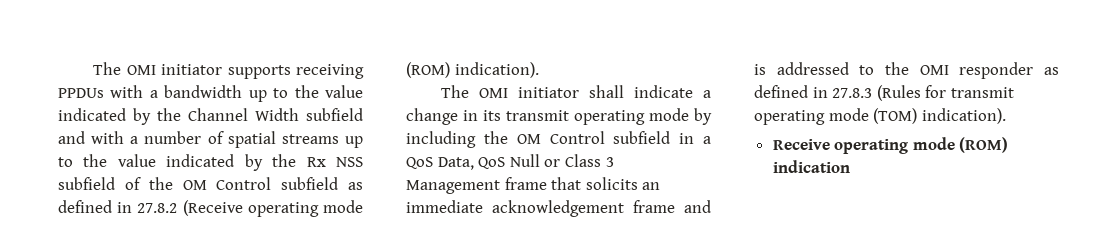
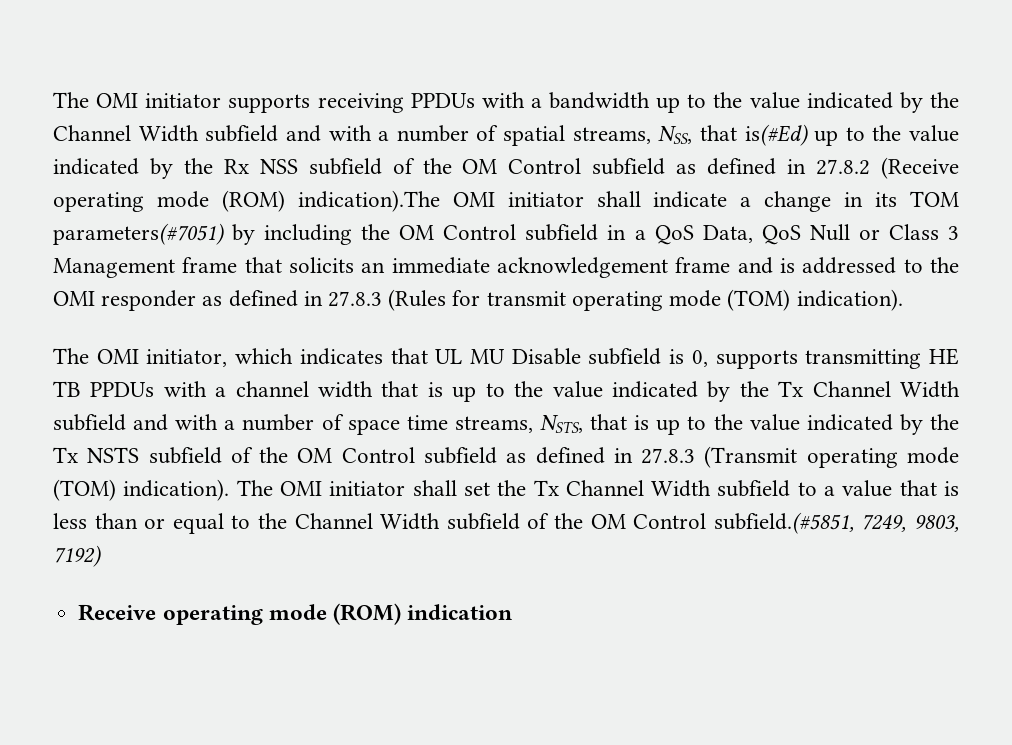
- The OMI initiator supports receiving PPDUs with a bandwidth up to the value indicated by the Channel Width subfield and with a number of spatial streams up to the value indicated by the Rx NSS subfield of the OM Control subfield as defined in 27.8.2 (Receive operating mode (ROM) indication).
- The OMI initiator shall indicate a change in its transmit operating mode by including the OM Control subfield in a QoS Data, QoS Null or Class 3 Management frame that solicits an immediate acknowledgement frame and is addressed to the OMI responder as defined in 27.8.3 (Rules for transmit operating mode (TOM) indication).
+ The OMI initiator supports receiving PPDUs with a bandwidth up to the value indicated by the Channel Width subfield and with a number of spatial streams, NSS, that is(#Ed) up to the value indicated by the Rx NSS subfield of the OM Control subfield as defined in 27.8.2 (Receive operating mode (ROM) indication).The OMI initiator shall indicate a change in its TOM parameters(#7051) by including the OM Control subfield in a QoS Data, QoS Null or Class 3 Management frame that solicits an immediate acknowledgement frame and is addressed to the OMI responder as defined in 27.8.3 (Rules for transmit operating mode (TOM) indication).
+ The OMI initiator, which indicates that UL MU Disable subfield is 0, supports transmitting HE TB PPDUs with a channel width that is up to the value indicated by the Tx Channel Width subfield and with a number of space time streams, NSTS, that is up to the value indicated by the Tx NSTS subfield of the OM Control subfield as defined in 27.8.3 (Transmit operating mode (TOM) indication). The OMI initiator shall set the Tx Channel Width subfield to a value that is less than or equal to the Channel Width subfield of the OM Control subfield.(#5851, 7249, 9803, 7192)

